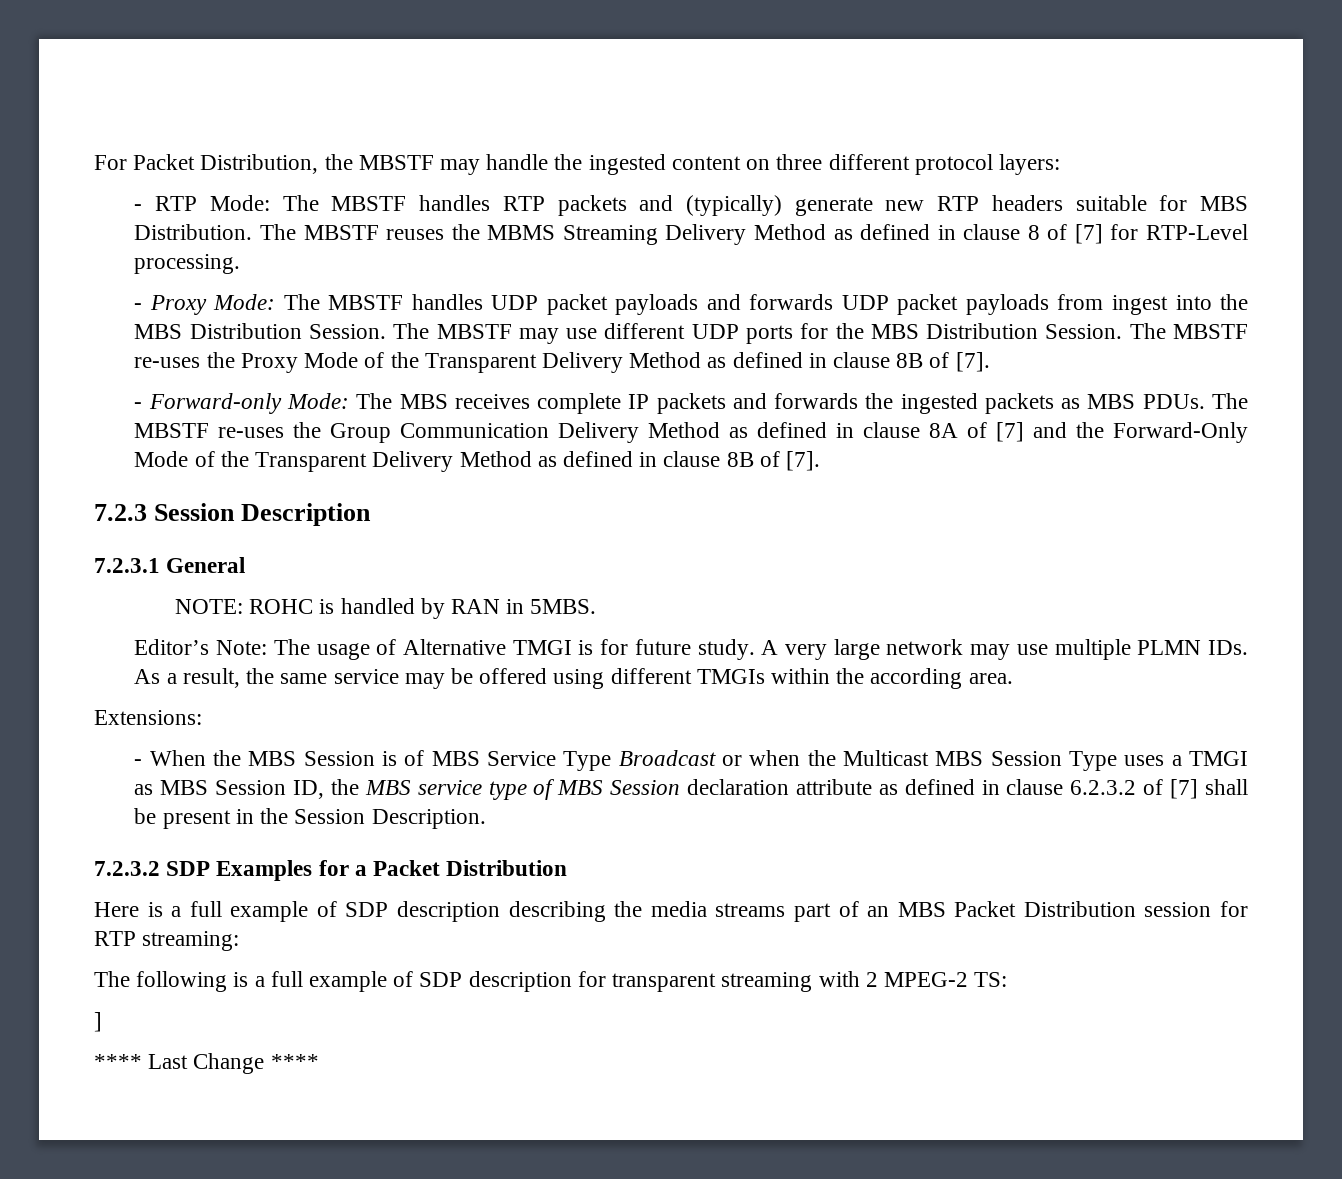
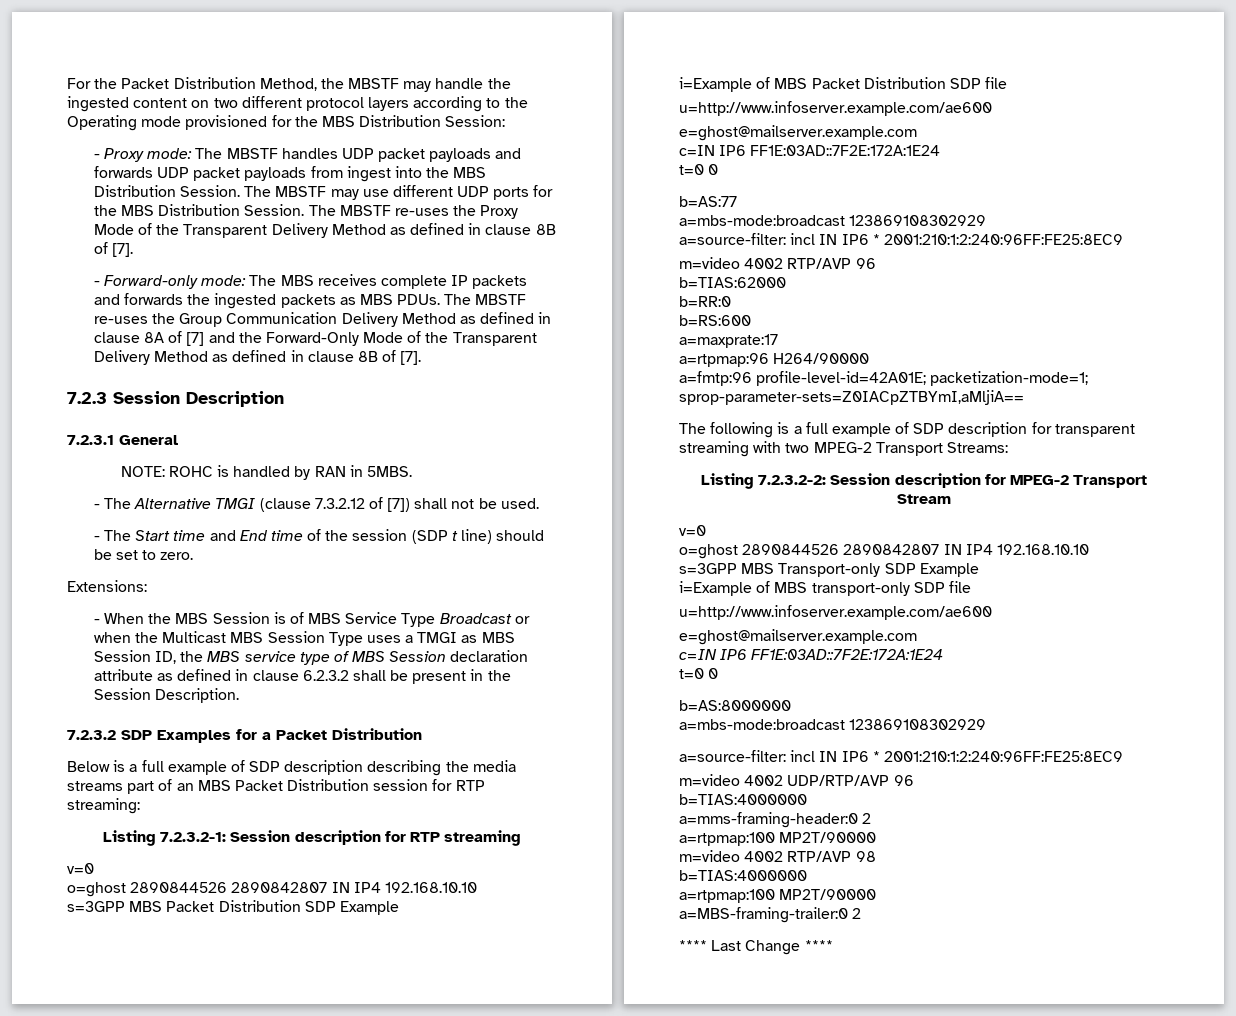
- For Packet Distribution, the MBSTF may handle the ingested content on three different protocol layers:
- - RTP Mode: The MBSTF handles RTP packets and (typically) generate new RTP headers suitable for MBS Distribution. The MBSTF reuses the MBMS Streaming Delivery Method as defined in clause 8 of [7] for RTP-Level processing.
+ For the Packet Distribution Method, the MBSTF may handle the ingested content on two different protocol layers according to the Operating mode provisioned for the MBS Distribution Session:
- - Proxy Mode: The MBSTF handles UDP packet payloads and forwards UDP packet payloads from ingest into the MBS Distribution Session.
+ - Proxy mode: The MBSTF handles UDP packet payloads and forwards UDP packet payloads from ingest into the MBS Distribution Session.
- - Forward-only Mode: The MBS receives complete IP packets and forwards the ingested packets as MBS PDUs.
+ - Forward-only mode: The MBS receives complete IP packets and forwards the ingested packets as MBS PDUs.
- Editor’s Note: The usage of Alternative TMGI is for future study. A very large network may use multiple PLMN IDs. As a result, the same service may be offered using different TMGIs within the according area.
+ - The Alternative TMGI (clause 7.3.2.12 of [7]) shall not be used.
+ - The Start time and End time of the session (SDP t line) should be set to zero.
- - When the MBS Session is of MBS Service Type Broadcast or when the Multicast MBS Session Type uses a TMGI as MBS Session ID, the MBS service type of MBS Session declaration attribute as defined in clause 6.2.3.2 of [7] shall be present in the Session Description.
+ - When the MBS Session is of MBS Service Type Broadcast or when the Multicast MBS Session Type uses a TMGI as MBS Session ID, the MBS service type of MBS Session declaration attribute as defined in clause 6.2.3.2 shall be present in the Session Description.
- Here is a full example of SDP description describing the media streams part of an MBS Packet Distribution session for RTP streaming:
+ Below is a full example of SDP description describing the media streams part of an MBS Packet Distribution session for RTP streaming:
+ Listing 7.2.3.2-1: Session description for RTP streaming
+ v=0
+ o=ghost 2890844526 2890842807 IN IP4 192.168.10.10
+ s=3GPP MBS Packet Distribution SDP Example
+ i=Example of MBS Packet Distribution SDP file
+ u=http://www.infoserver.example.com/ae600
+ e=ghost@mailserver.example.com
+ c=IN IP6 FF1E:03AD::7F2E:172A:1E24
+ t=0 0
+ b=AS:77
+ a=mbs-mode:broadcast 123869108302929
+ a=source-filter: incl IN IP6 * 2001:210:1:2:240:96FF:FE25:8EC9
+ m=video 4002 RTP/AVP 96
+ b=TIAS:62000
+ b=RR:0
+ b=RS:600
+ a=maxprate:17
+ a=rtpmap:96 H264/90000
+ a=fmtp:96 profile-level-id=42A01E; packetization-mode=1; sprop-parameter-sets=Z0IACpZTBYmI,aMljiA==
- The following is a full example of SDP description for transparent streaming with 2 MPEG-2 TS:
- ]
+ The following is a full example of SDP description for transparent streaming with two MPEG-2 Transport Streams:
+ Listing 7.2.3.2-2: Session description for MPEG-2 Transport Stream
+ v=0
+ o=ghost 2890844526 2890842807 IN IP4 192.168.10.10
+ s=3GPP MBS Transport-only SDP Example
+ i=Example of MBS transport-only SDP file
+ u=http://www.infoserver.example.com/ae600
+ e=ghost@mailserver.example.com
+ c=IN IP6 FF1E:03AD::7F2E:172A:1E24
+ t=0 0
+ b=AS:8000000
+ a=mbs-mode:broadcast 123869108302929
+ a=source-filter: incl IN IP6 * 2001:210:1:2:240:96FF:FE25:8EC9
+ m=video 4002 UDP/RTP/AVP 96
+ b=TIAS:4000000
+ a=mms-framing-header:0 2
+ a=rtpmap:100 MP2T/90000
+ m=video 4002 RTP/AVP 98
+ b=TIAS:4000000
+ a=rtpmap:100 MP2T/90000
+ a=MBS-framing-trailer:0 2

